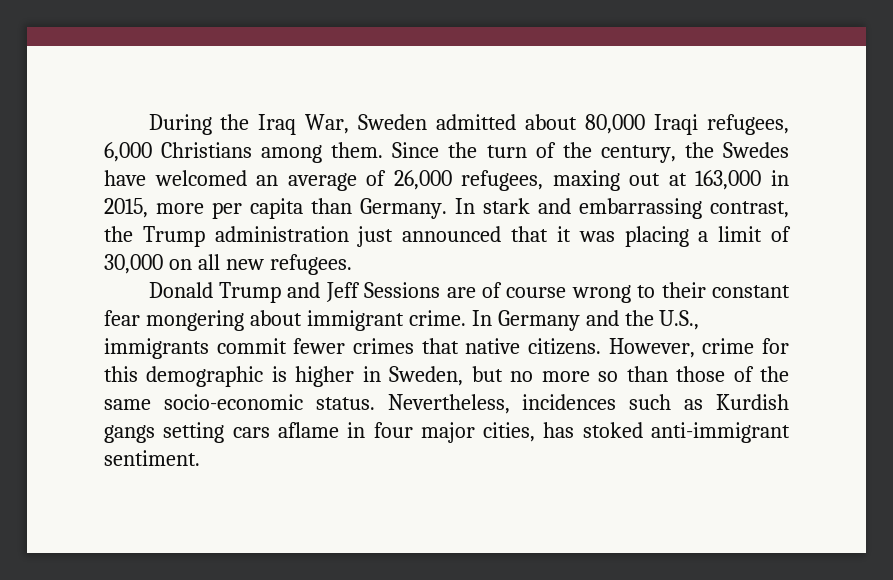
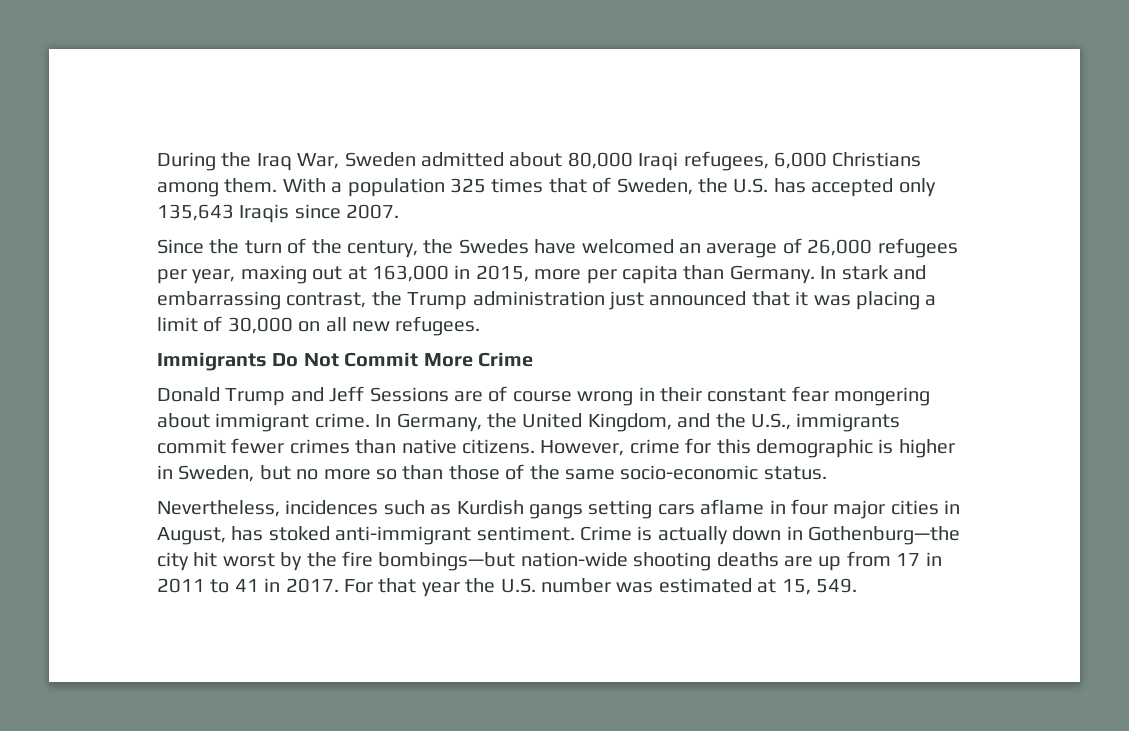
- During the Iraq War, Sweden admitted about 80,000 Iraqi refugees, 6,000 Christians among them. Since the turn of the century, the Swedes have welcomed an average of 26,000 refugees, maxing out at 163,000 in 2015, more per capita than Germany.
+ During the Iraq War, Sweden admitted about 80,000 Iraqi refugees, 6,000 Christians among them. With a population 325 times that of Sweden, the U.S. has accepted only 135,643 Iraqis since 2007.
+ Since the turn of the century, the Swedes have welcomed an average of 26,000 refugees per year, maxing out at 163,000 in 2015, more per capita than Germany.
+ Immigrants Do Not Commit More Crime
- Donald Trump and Jeff Sessions are of course wrong to their constant fear mongering about immigrant crime.
+ Donald Trump and Jeff Sessions are of course wrong in their constant fear mongering about immigrant crime.
- In Germany and the U.S., immigrants commit fewer crimes that native citizens.
+ In Germany, the United Kingdom, and the U.S., immigrants commit fewer crimes than native citizens.
- However, crime for this demographic is higher in Sweden, but no more so than those of the same socio-economic status. Nevertheless, incidences such as Kurdish gangs setting cars aflame in four major cities, has stoked anti-immigrant sentiment.
+ However, crime for this demographic is higher in Sweden, but no more so than those of the same socio-economic status.
+ Nevertheless, incidences such as Kurdish gangs setting cars aflame in four major cities in August, has stoked anti-immigrant sentiment.
+ Crime is actually down in Gothenburg—the city hit worst by the fire bombings—but nation-wide shooting deaths are up from 17 in 2011 to 41 in 2017. For that year the U.S. number was estimated at 15, 549.

